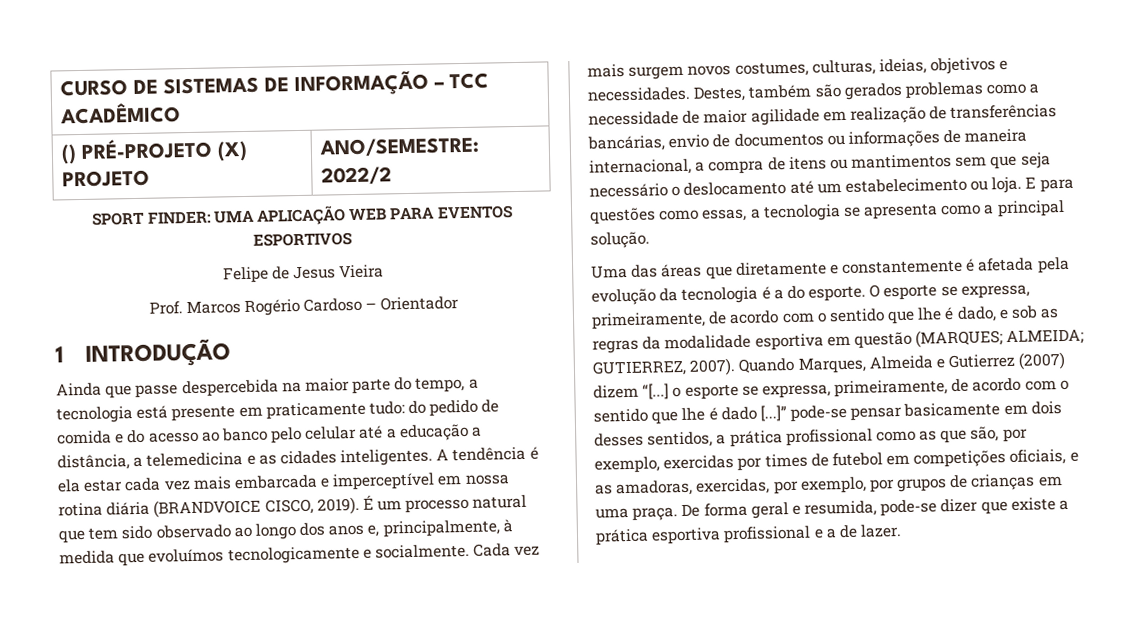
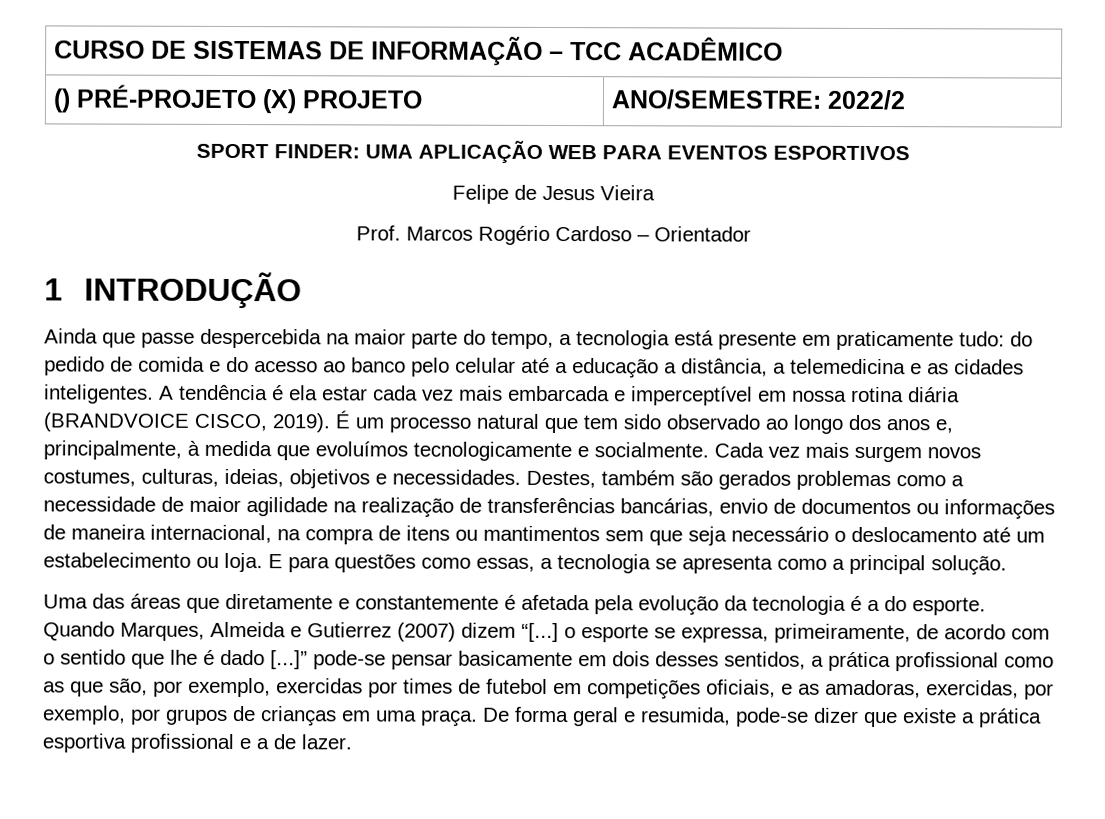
- Destes, também são gerados problemas como a necessidade de maior agilidade em realização de transferências bancárias, envio de documentos ou informações de maneira internacional, a compra de itens ou mantimentos sem que seja necessário o deslocamento até um estabelecimento ou loja.
+ Destes, também são gerados problemas como a necessidade de maior agilidade na realização de transferências bancárias, envio de documentos ou informações de maneira internacional, na compra de itens ou mantimentos sem que seja necessário o deslocamento até um estabelecimento ou loja.
- O esporte se expressa, primeiramente, de acordo com o sentido que lhe é dado, e sob as regras da modalidade esportiva em questão (MARQUES; ALMEIDA; GUTIERREZ, 2007).

